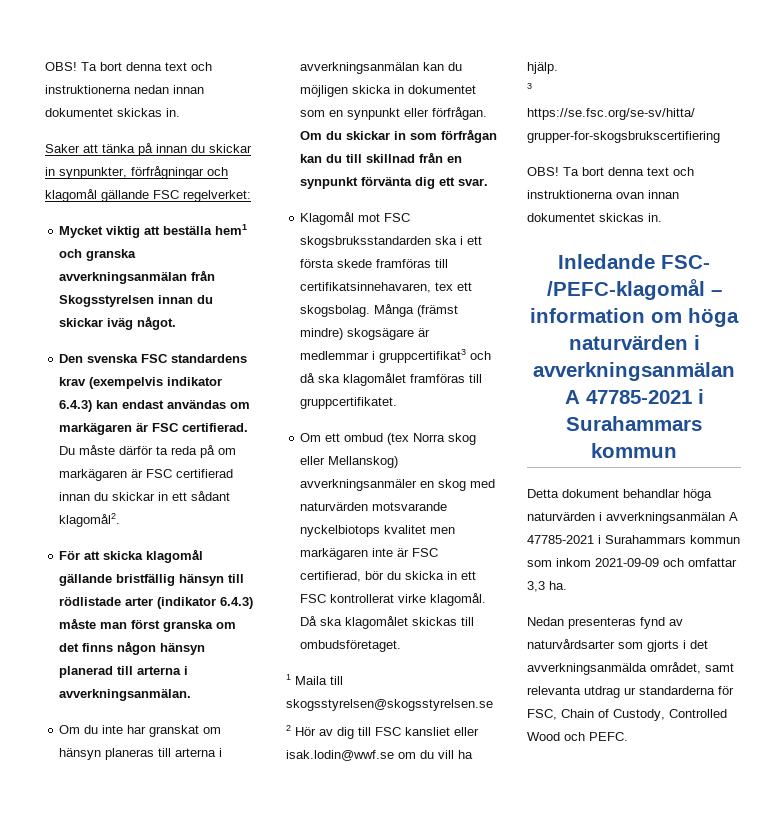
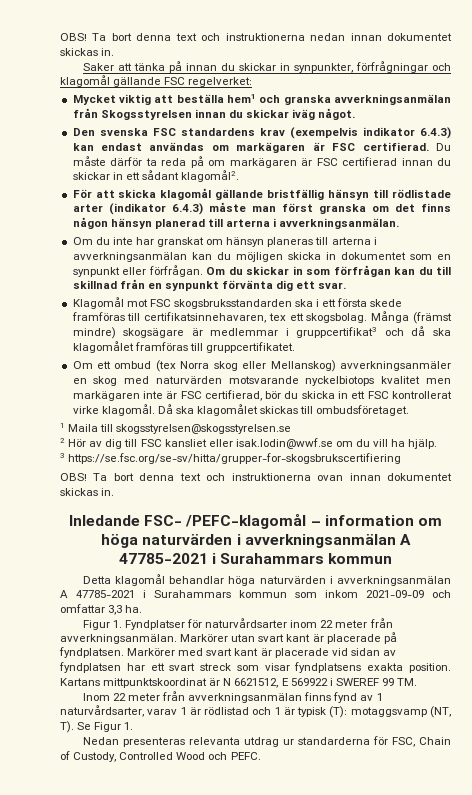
- Detta dokument behandlar höga naturvärden i avverkningsanmälan A 47785-2021 i Surahammars kommun som inkom 2021-09-09 och omfattar 3,3 ha.
+ Detta klagomål behandlar höga naturvärden i avverkningsanmälan A 47785-2021 i Surahammars kommun som inkom 2021-09-09 och omfattar 3,3 ha.
- Nedan presenteras fynd av naturvårdsarter som gjorts i det avverkningsanmälda området, samt relevanta utdrag ur standarderna för FSC, Chain of Custody, Controlled Wood och PEFC.
+ Figur 1. Fyndplatser för naturvårdsarter inom 22 meter från avverkningsanmälan. Markörer utan svart kant är placerade på fyndplatsen. Markörer med svart kant är placerade vid sidan av fyndplatsen har ett svart streck som visar fyndplatsens exakta position. Kartans mittpunktskoordinat är N 6621512, E 569922 i SWEREF 99 TM.
+ Inom 22 meter från avverkningsanmälan finns fynd av 1 naturvårdsarter, varav 1 är rödlistad och 1 är typisk (T): motaggsvamp (NT, T). Se Figur 1.
+ Nedan presenteras relevanta utdrag ur standarderna för FSC, Chain of Custody, Controlled Wood och PEFC.

